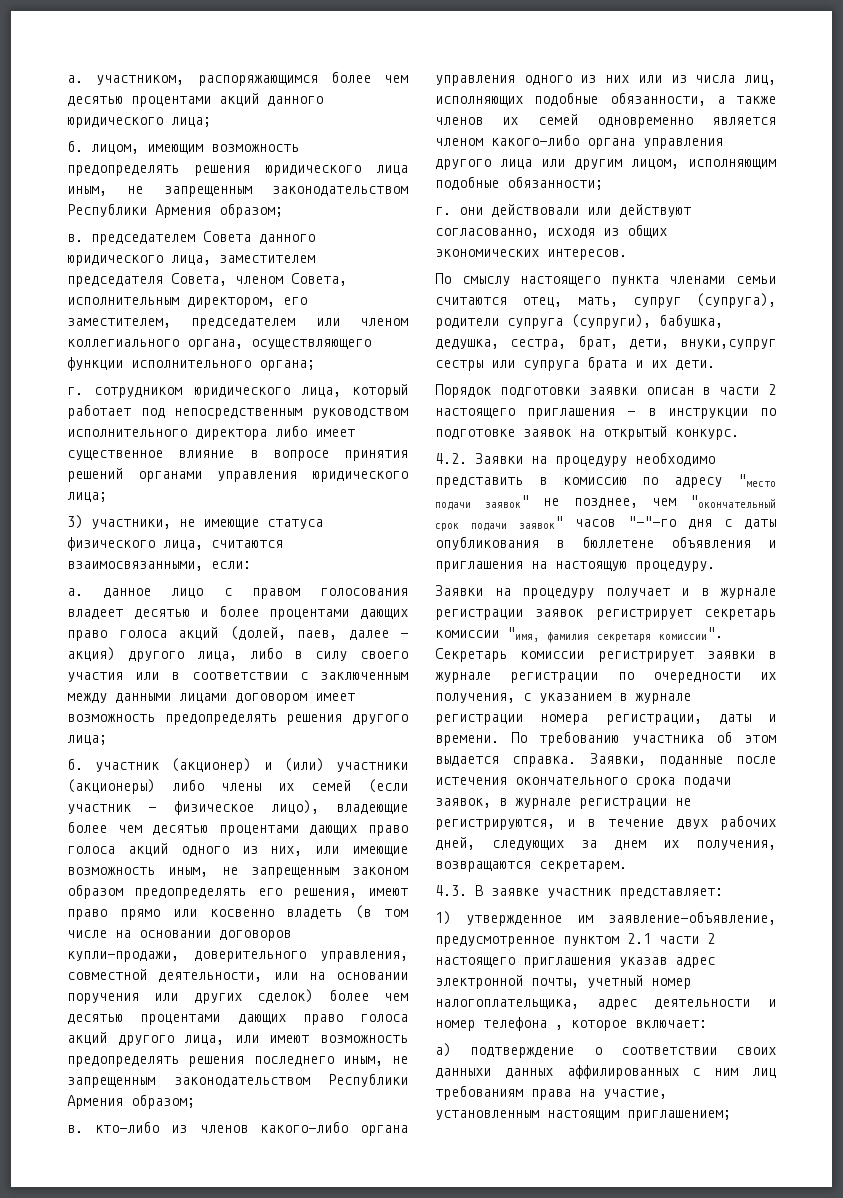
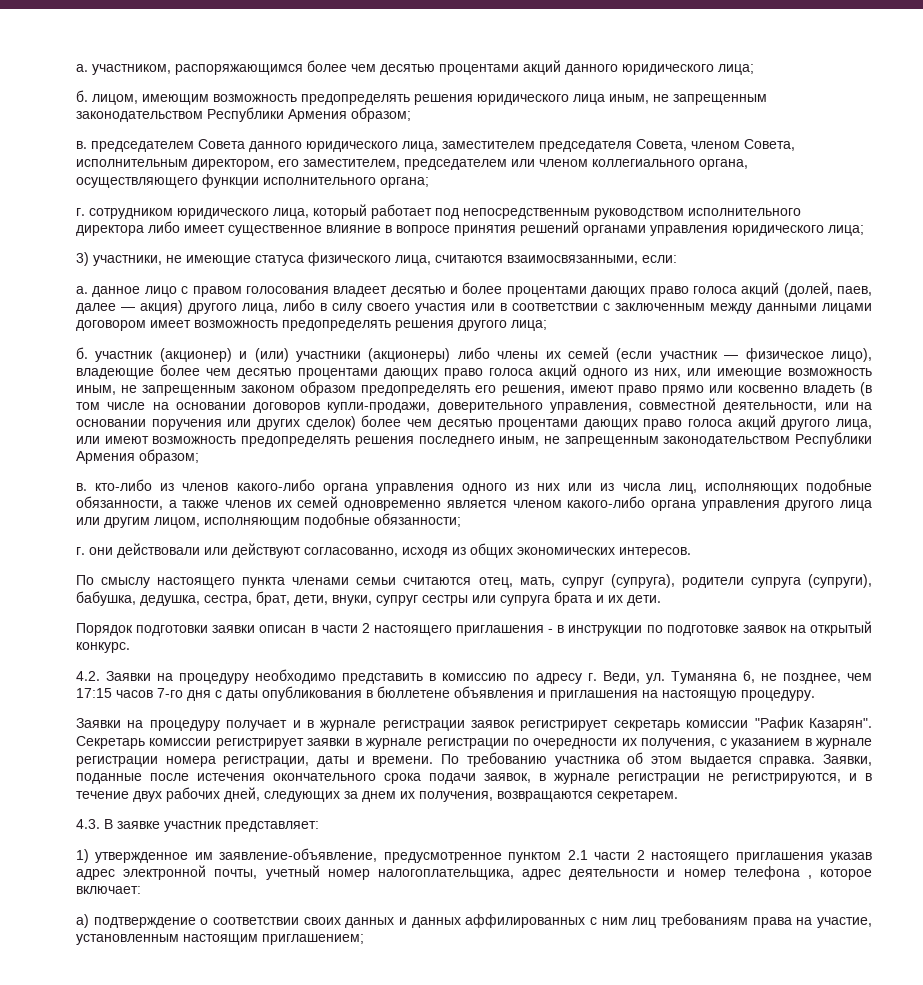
- По смыслу настоящего пункта членами семьи считаются отец, мать, супруг (супруга), родители супруга (супруги), бабушка, дедушка, сестра, брат, дети, внуки,супруг сестры или супруга брата и их дети.
+ По смыслу настоящего пункта членами семьи считаются отец, мать, супруг (супруга), родители супруга (супруги), бабушка, дедушка, сестра, брат, дети, внуки, супруг сестры или супруга брата и их дети.
- 4.2. Заявки на процедуру необходимо представить в комиссию по адресу "место подачи заявок" не позднее, чем "окончательный срок подачи заявок" часов "—"-го дня с даты опубликования в бюллетене объявления и приглашения на настоящую процедуру.
+ 4.2. Заявки на процедуру необходимо представить в комиссию по адресу г. Веди, ул. Туманяна 6, не позднее, чем 17:15 часов 7-го дня с даты опубликования в бюллетене объявления и приглашения на настоящую процедуру.
- Заявки на процедуру получает и в журнале регистрации заявок регистрирует секретарь комиссии "имя, фамилия секретаря комиссии".
+ Заявки на процедуру получает и в журнале регистрации заявок регистрирует секретарь комиссии "Рафик Казарян".
- а) подтверждение о соответствии своих данныхи данных аффилированных с ним лиц требованиям права на участие, установленным настоящим приглашением;
+ а) подтверждение о соответствии своих данных и данных аффилированных с ним лиц требованиям права на участие, установленным настоящим приглашением;

